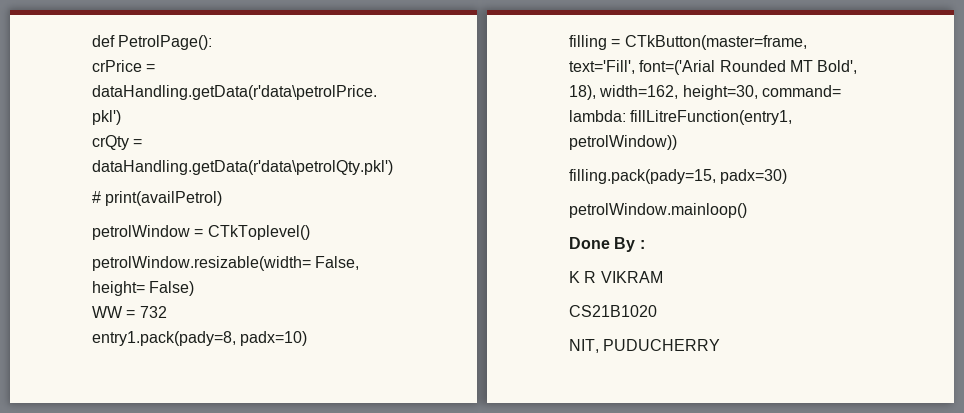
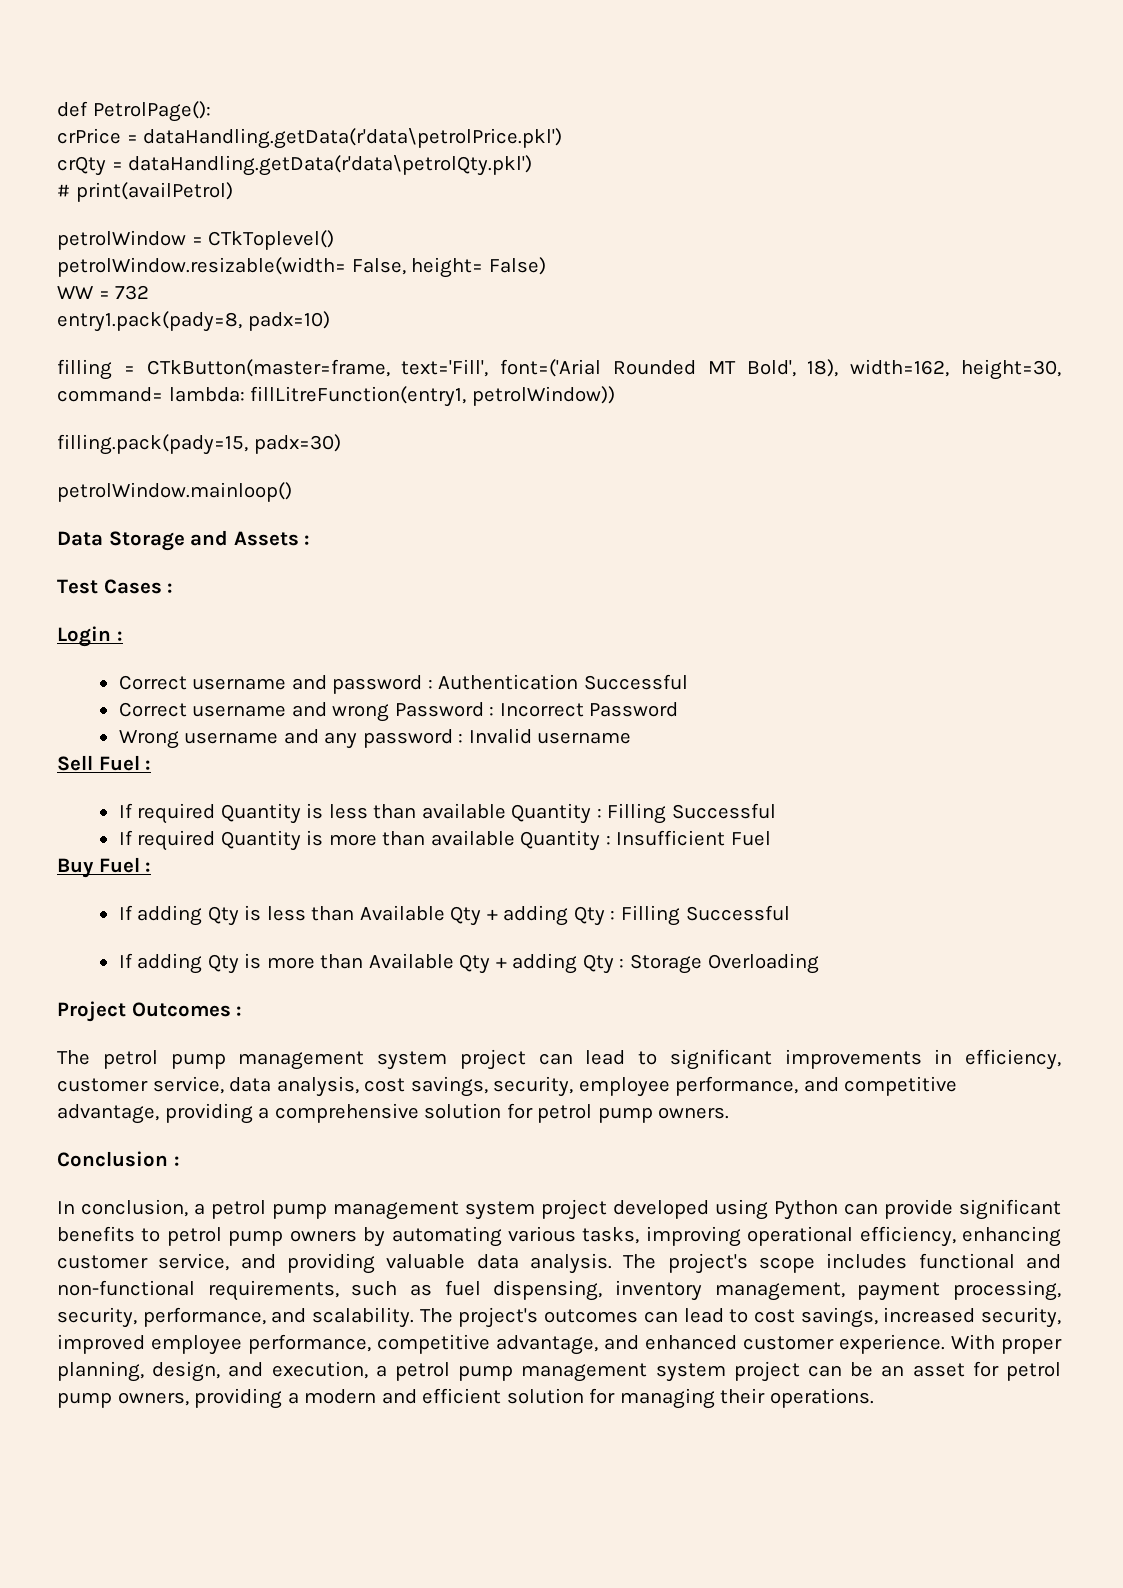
- Done By :
- K R VIKRAM
- CS21B1020
- NIT, PUDUCHERRY
+ Data Storage and Assets :
+ Test Cases :
+ Login :
+ Correct username and password : Authentication Successful
+ Correct username and wrong Password : Incorrect Password
+ Wrong username and any password : Invalid username
+ Sell Fuel :
+ If required Quantity is less than available Quantity : Filling Successful
+ If required Quantity is more than available Quantity : Insufficient Fuel
+ Buy Fuel :
+ If adding Qty is less than Available Qty + adding Qty : Filling Successful
+ If adding Qty is more than Available Qty + adding Qty : Storage Overloading
+ Project Outcomes :
+ The petrol pump management system project can lead to significant improvements in efficiency, customer service, data analysis, cost savings, security, employee performance, and competitive advantage, providing a comprehensive solution for petrol pump owners.
+ Conclusion :
+ In conclusion, a petrol pump management system project developed using Python can provide significant benefits to petrol pump owners by automating various tasks, improving operational efficiency, enhancing customer service, and providing valuable data analysis. The project's scope includes functional and non-functional requirements, such as fuel dispensing, inventory management, payment processing, security, performance, and scalability. The project's outcomes can lead to cost savings, increased security, improved employee performance, competitive advantage, and enhanced customer experience. With proper planning, design, and execution, a petrol pump management system project can be an asset for petrol pump owners, providing a modern and efficient solution for managing their operations.

